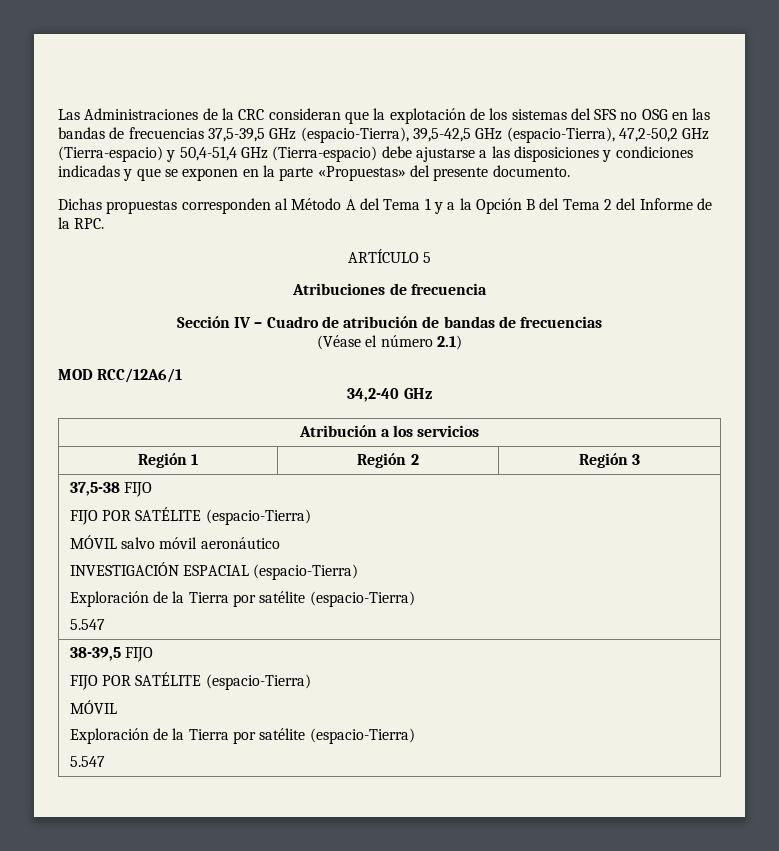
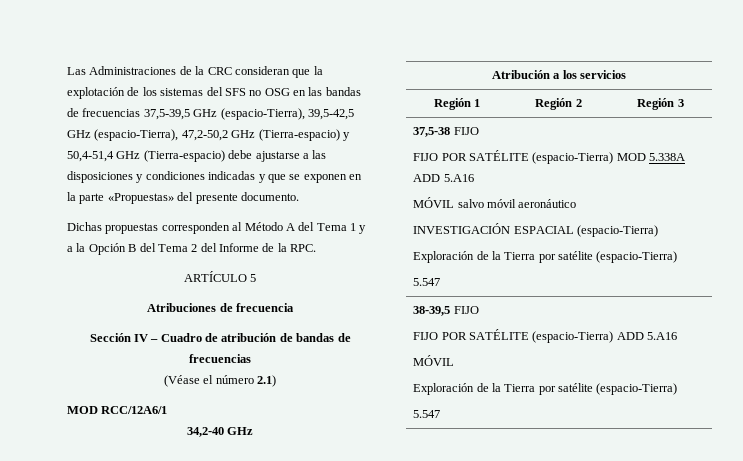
  37,5-38 FIJO
- FIJO POR SATÉLITE (espacio-Tierra)
+ FIJO POR SATÉLITE (espacio-Tierra) MOD 5.338А ADD 5.A16
  38-39,5 FIJO
- FIJO POR SATÉLITE (espacio-Tierra)
+ FIJO POR SATÉLITE (espacio-Tierra) ADD 5.A16

